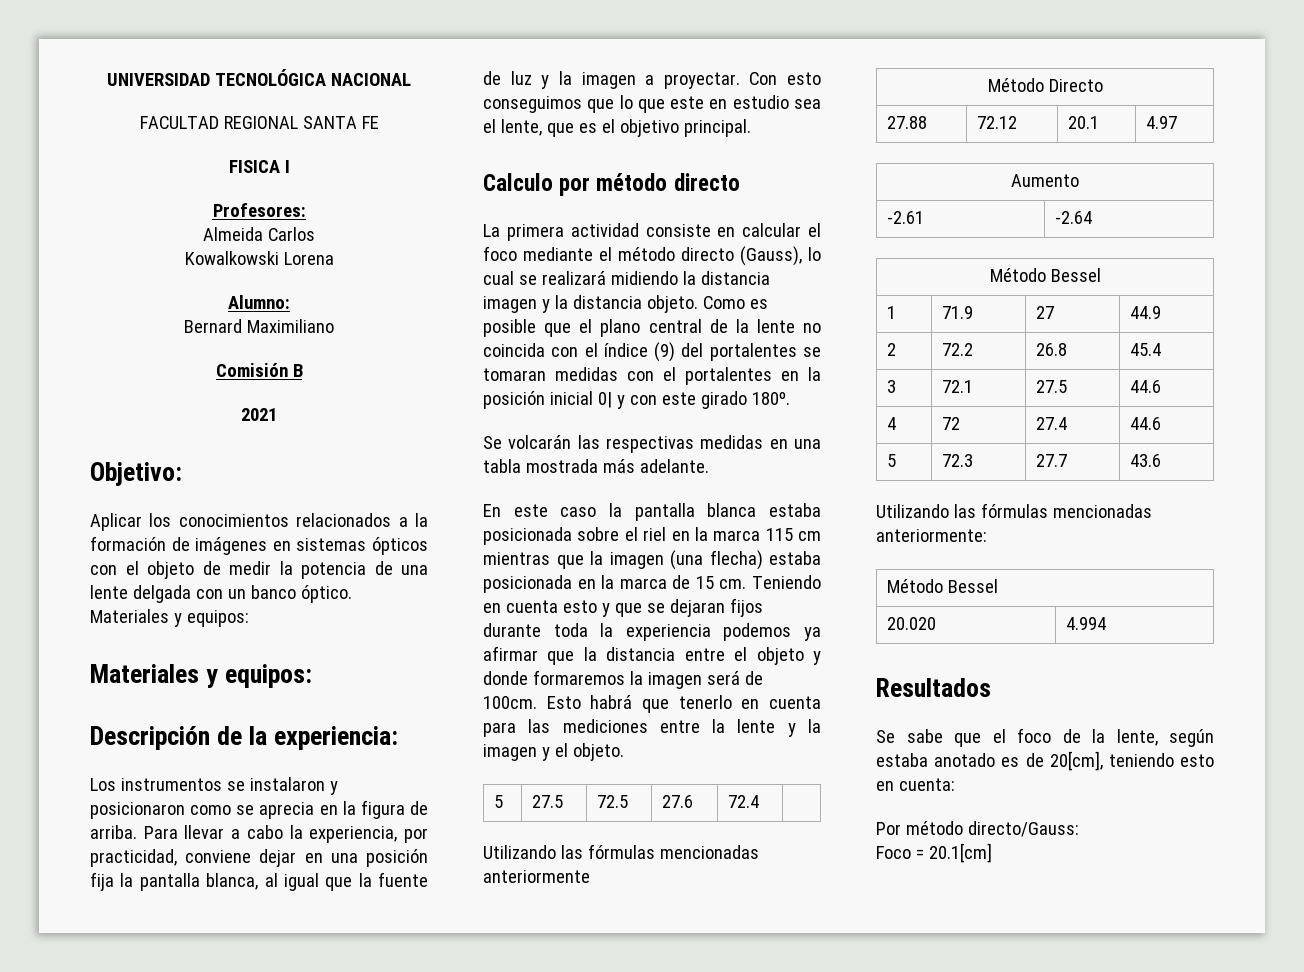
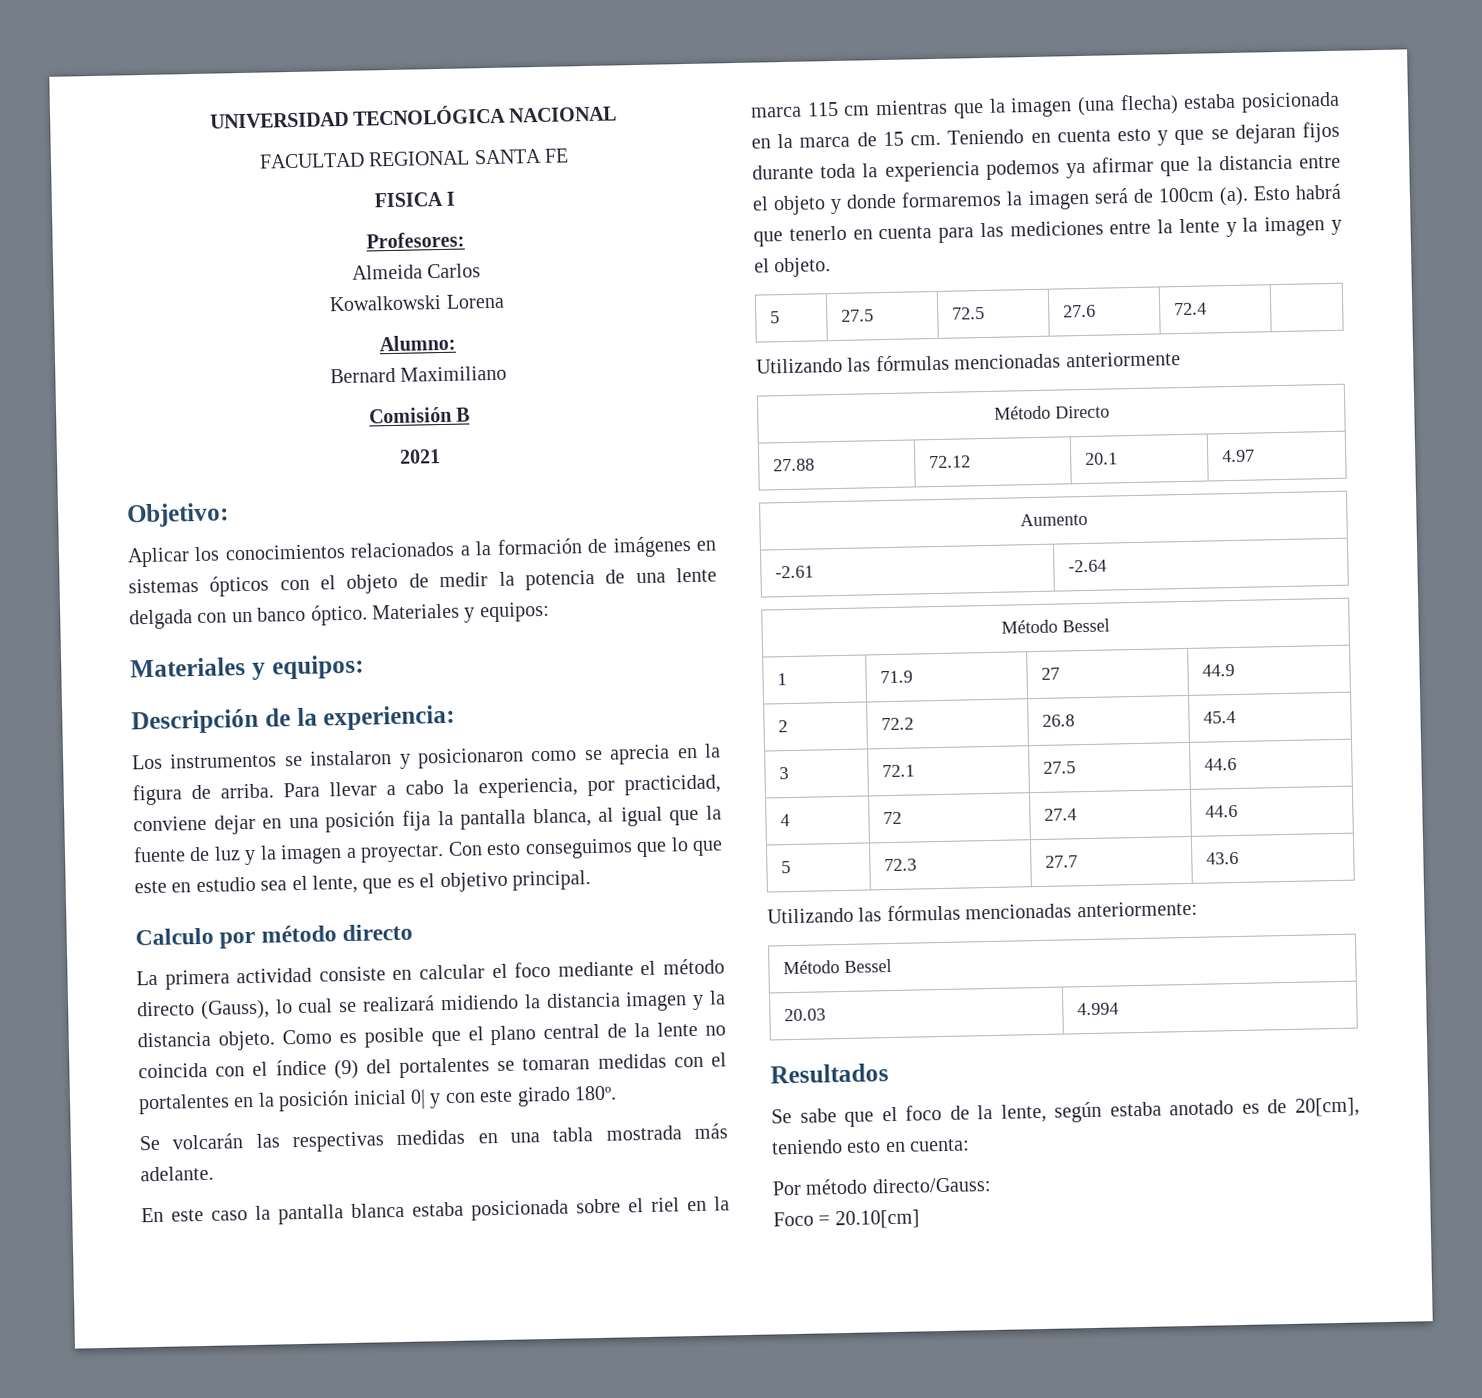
- Teniendo en cuenta esto y que se dejaran fijos durante toda la experiencia podemos ya afirmar que la distancia entre el objeto y donde formaremos la imagen será de 100cm.
+ Teniendo en cuenta esto y que se dejaran fijos durante toda la experiencia podemos ya afirmar que la distancia entre el objeto y donde formaremos la imagen será de 100cm (a).
- 20.020 | 4.994
+ 20.03 | 4.994
- Foco = 20.1[cm]
+ Foco = 20.10[cm]

